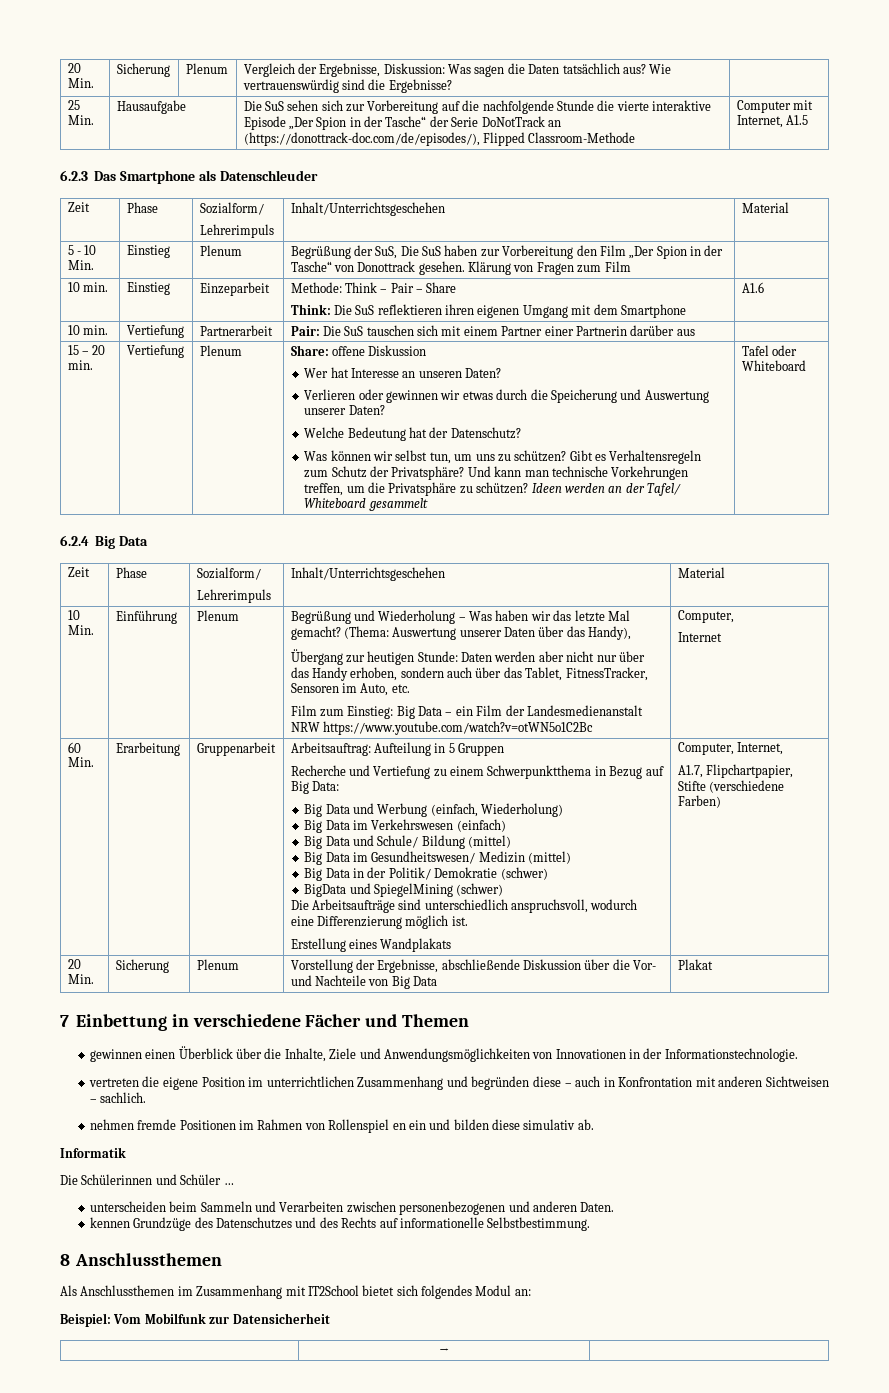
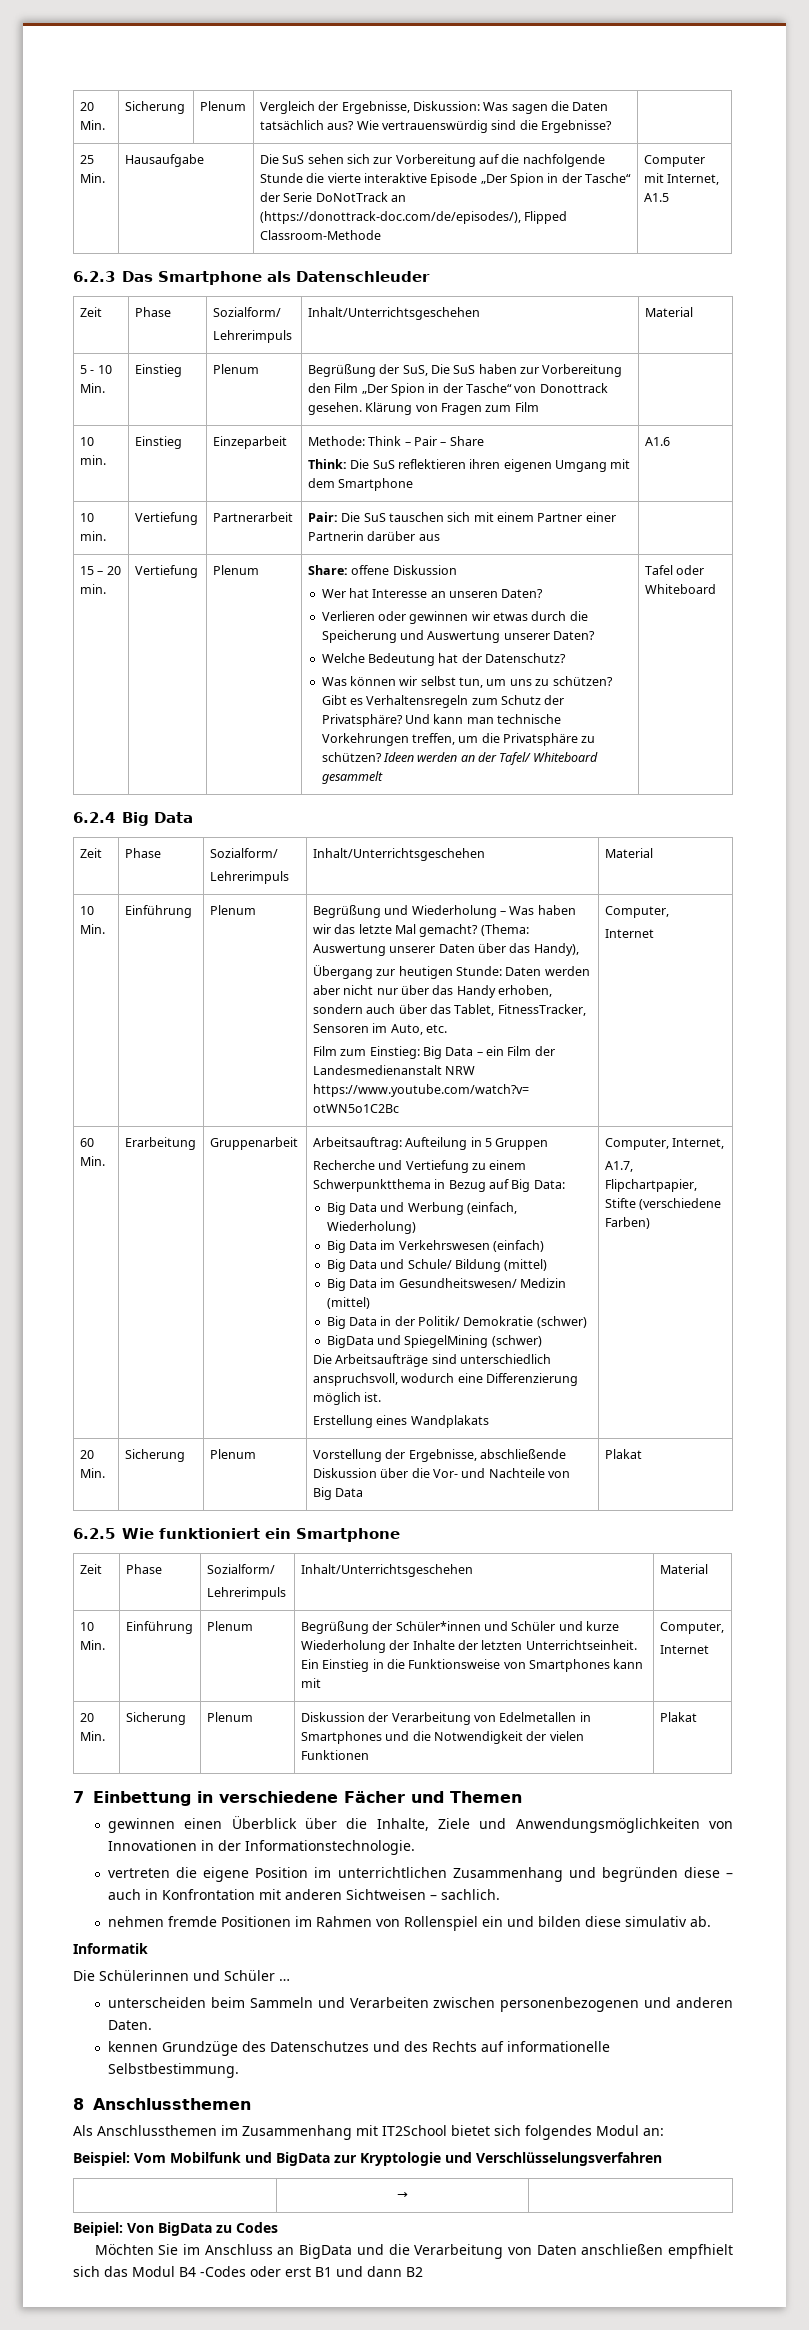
+ 6.2.5 Wie funktioniert ein Smartphone
+ Zeit | Phase | Sozialform/
+ Lehrerimpuls | Inhalt/Unterrichtsgeschehen | Material
+ 10 Min. | Einführung | Plenum | Begrüßung der Schüler*innen und Schüler und kurze Wiederholung der Inhalte der letzten Unterrichtseinheit. Ein Einstieg in die Funktionsweise von Smartphones kann mit | Computer,
+ Internet
+ 20 Min. | Sicherung | Plenum | Diskussion der Verarbeitung von Edelmetallen in Smartphones und die Notwendigkeit der vielen Funktionen | Plakat
- nehmen fremde Positionen im Rahmen von Rollenspiel en ein und bilden diese simulativ ab.
+ nehmen fremde Positionen im Rahmen von Rollenspiel ein und bilden diese simulativ ab.
- Beispiel: Vom Mobilfunk zur Datensicherheit
+ Beispiel: Vom Mobilfunk und BigData zur Kryptologie und Verschlüsselungsverfahren
  | → |
+ Beipiel: Von BigData zu Codes
+ Möchten Sie im Anschluss an BigData und die Verarbeitung von Daten anschließen empfhielt sich das Modul B4 -Codes oder erst B1 und dann B2

